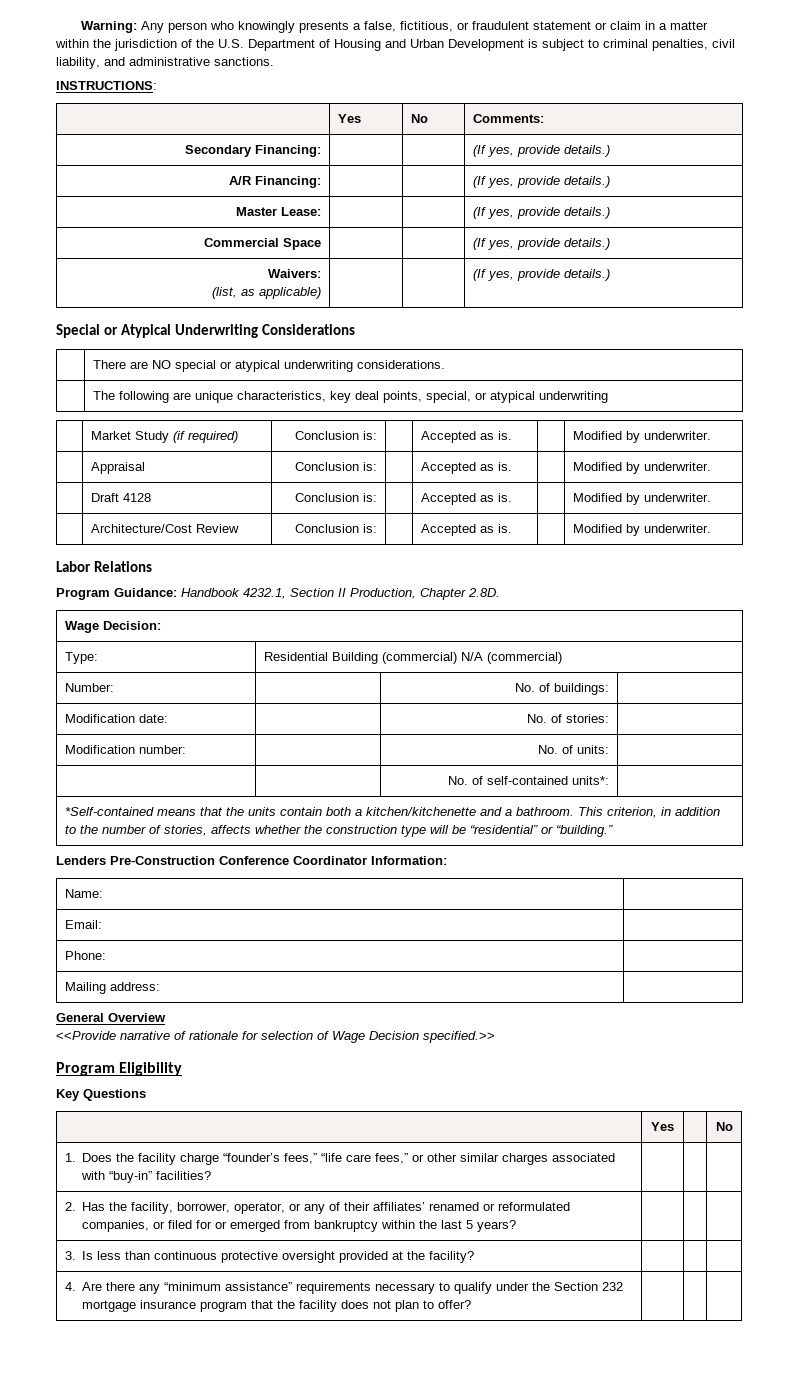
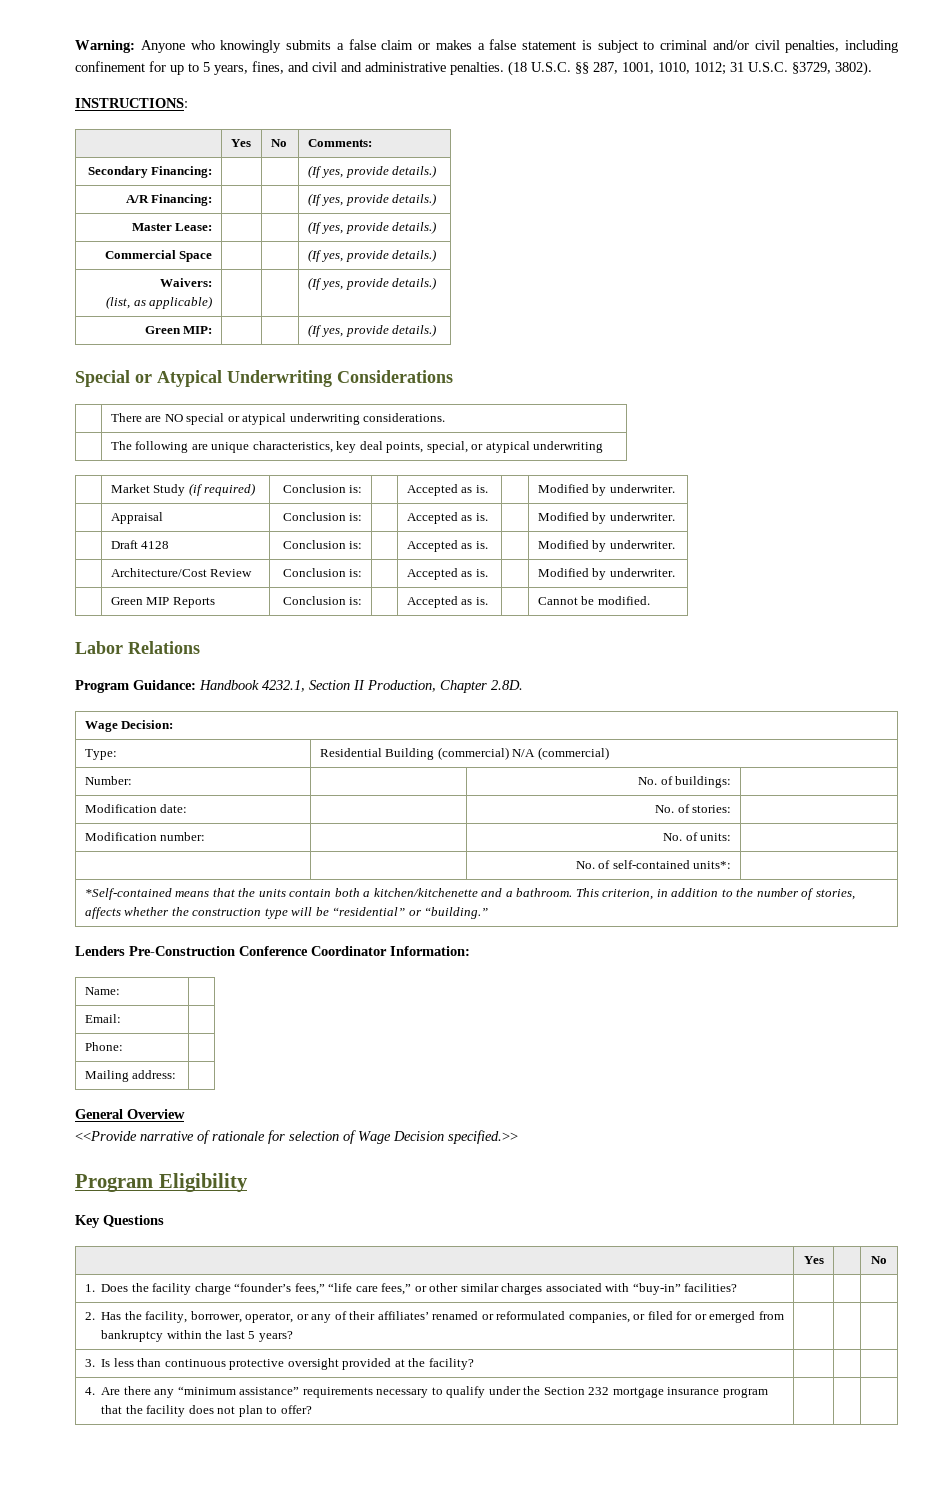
- Warning: Any person who knowingly presents a false, fictitious, or fraudulent statement or claim in a matter within the jurisdiction of the U.S. Department of Housing and Urban Development is subject to criminal penalties, civil liability, and administrative sanctions.
+ Warning: Anyone who knowingly submits a false claim or makes a false statement is subject to criminal and/or civil penalties, including confinement for up to 5 years, fines, and civil and administrative penalties. (18 U.S.C. §§ 287, 1001, 1010, 1012; 31 U.S.C. §3729, 3802).
+ Green MIP: | | | (If yes, provide details.)
+ | Green MIP Reports | Conclusion is: | | Accepted as is. | | Cannot be modified.

